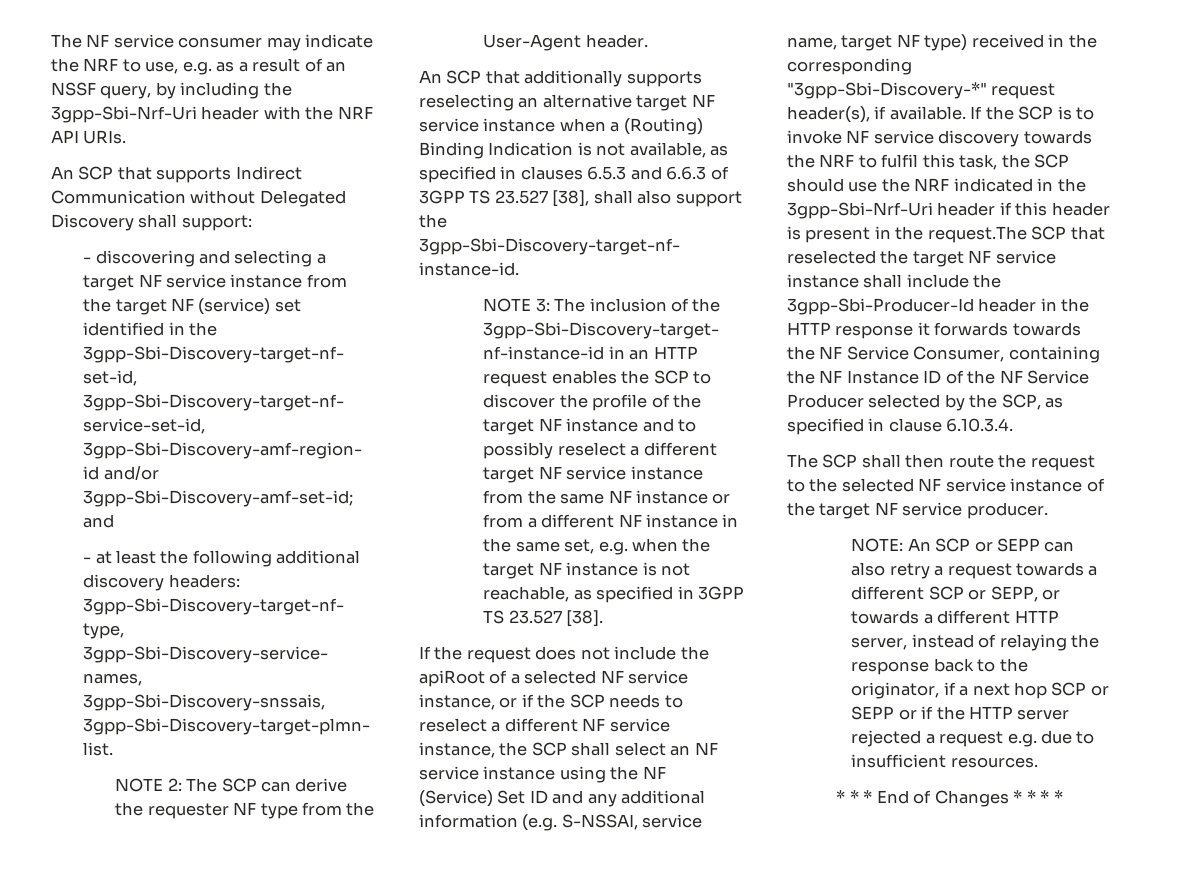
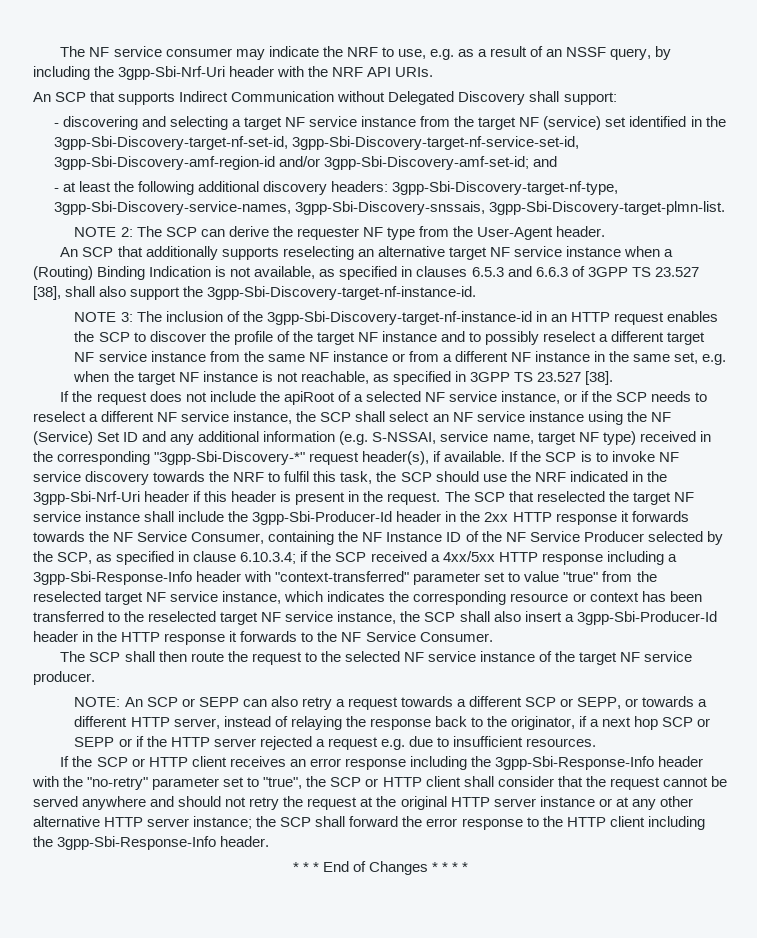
- If the SCP is to invoke NF service discovery towards the NRF to fulfil this task, the SCP should use the NRF indicated in the 3gpp-Sbi-Nrf-Uri header if this header is present in the request.The SCP that reselected the target NF service instance shall include the 3gpp-Sbi-Producer-Id header in the HTTP response it forwards towards the NF Service Consumer, containing the NF Instance ID of the NF Service Producer selected by the SCP, as specified in clause 6.10.3.4.
+ If the SCP is to invoke NF service discovery towards the NRF to fulfil this task, the SCP should use the NRF indicated in the 3gpp-Sbi-Nrf-Uri header if this header is present in the request. The SCP that reselected the target NF service instance shall include the 3gpp-Sbi-Producer-Id header in the 2xx HTTP response it forwards towards the NF Service Consumer, containing the NF Instance ID of the NF Service Producer selected by the SCP, as specified in clause 6.10.3.4; if the SCP received a 4xx/5xx HTTP response including a 3gpp-Sbi-Response-Info header with "context-transferred" parameter set to value "true" from the reselected target NF service instance, which indicates the corresponding resource or context has been transferred to the reselected target NF service instance, the SCP shall also insert a 3gpp-Sbi-Producer-Id header in the HTTP response it forwards to the NF Service Consumer.
+ If the SCP or HTTP client receives an error response including the 3gpp-Sbi-Response-Info header with the "no-retry" parameter set to "true", the SCP or HTTP client shall consider that the request cannot be served anywhere and should not retry the request at the original HTTP server instance or at any other alternative HTTP server instance; the SCP shall forward the error response to the HTTP client including the 3gpp-Sbi-Response-Info header.

